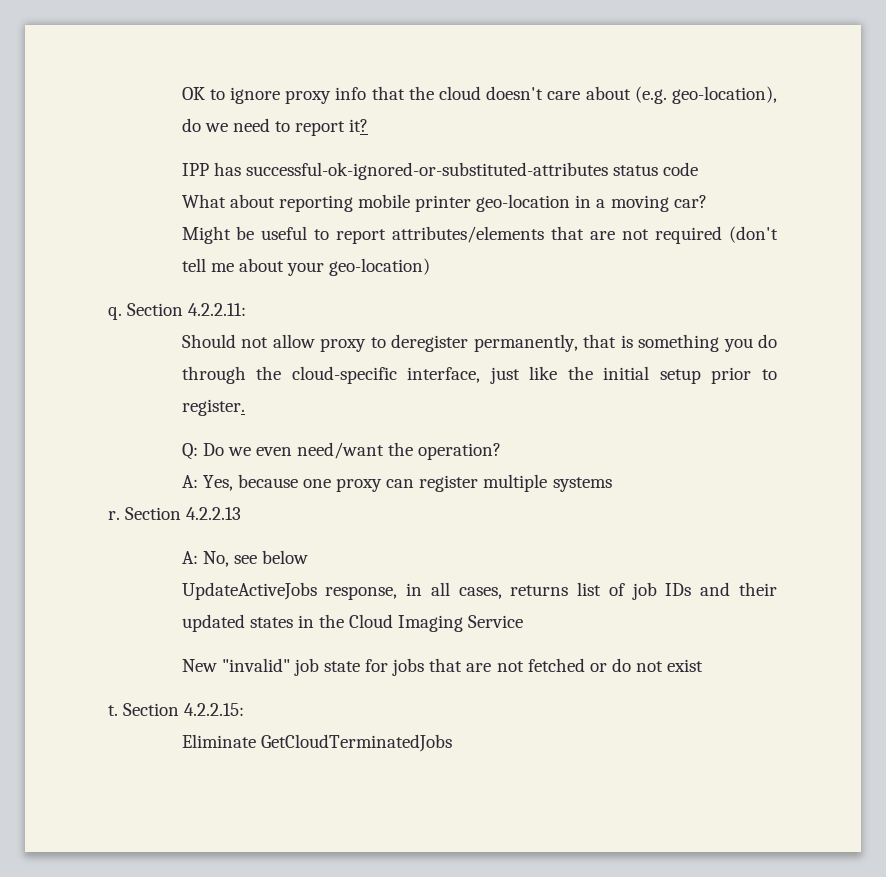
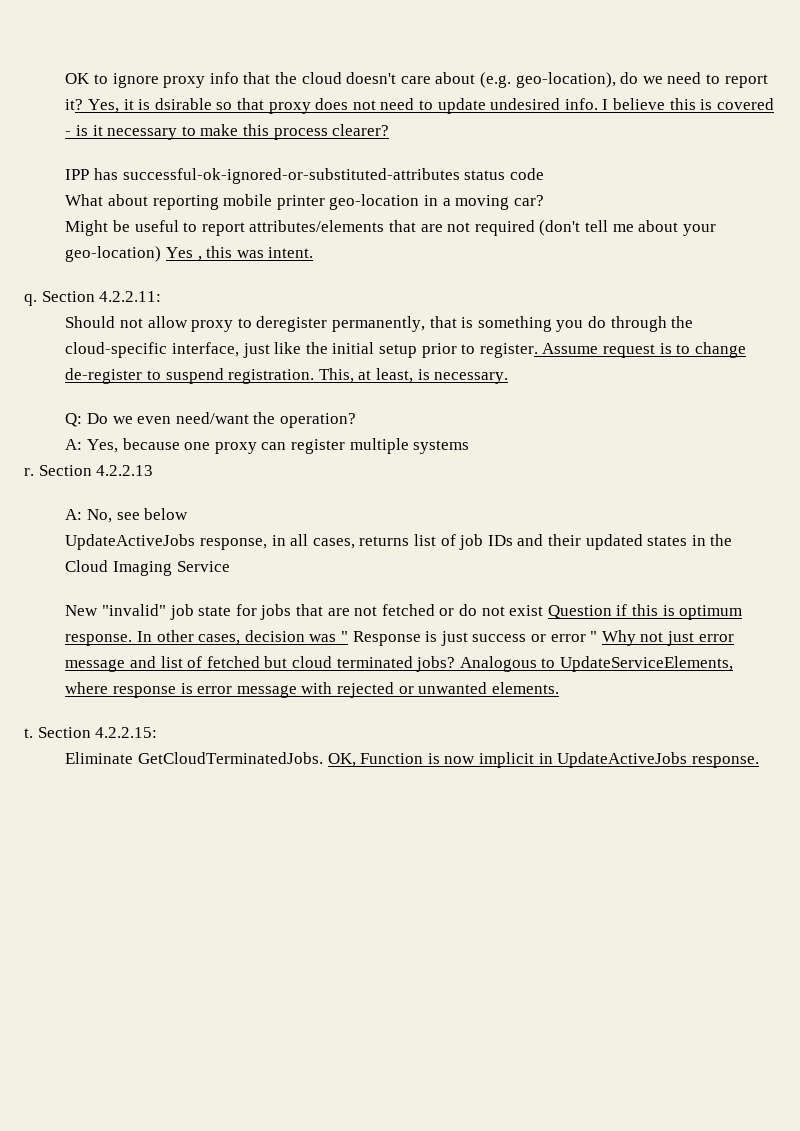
+ Yes, it is dsirable so that proxy does not need to update undesired info. I believe this is covered - is it necessary to make this process clearer?
- Might be useful to report attributes/elements that are not required (don't tell me about your geo-location)
+ Might be useful to report attributes/elements that are not required (don't tell me about your geo-location) Yes , this was intent.
+ Assume request is to change de-register to suspend registration. This, at least, is necessary.
- New "invalid" job state for jobs that are not fetched or do not exist
+ New "invalid" job state for jobs that are not fetched or do not exist Question if this is optimum response. In other cases, decision was " Response is just success or error " Why not just error message and list of fetched but cloud terminated jobs? Analogous to UpdateServiceElements, where response is error message with rejected or unwanted elements.
  t. Section 4.2.2.15:
- Eliminate GetCloudTerminatedJobs
+ Eliminate GetCloudTerminatedJobs. OK, Function is now implicit in UpdateActiveJobs response.

